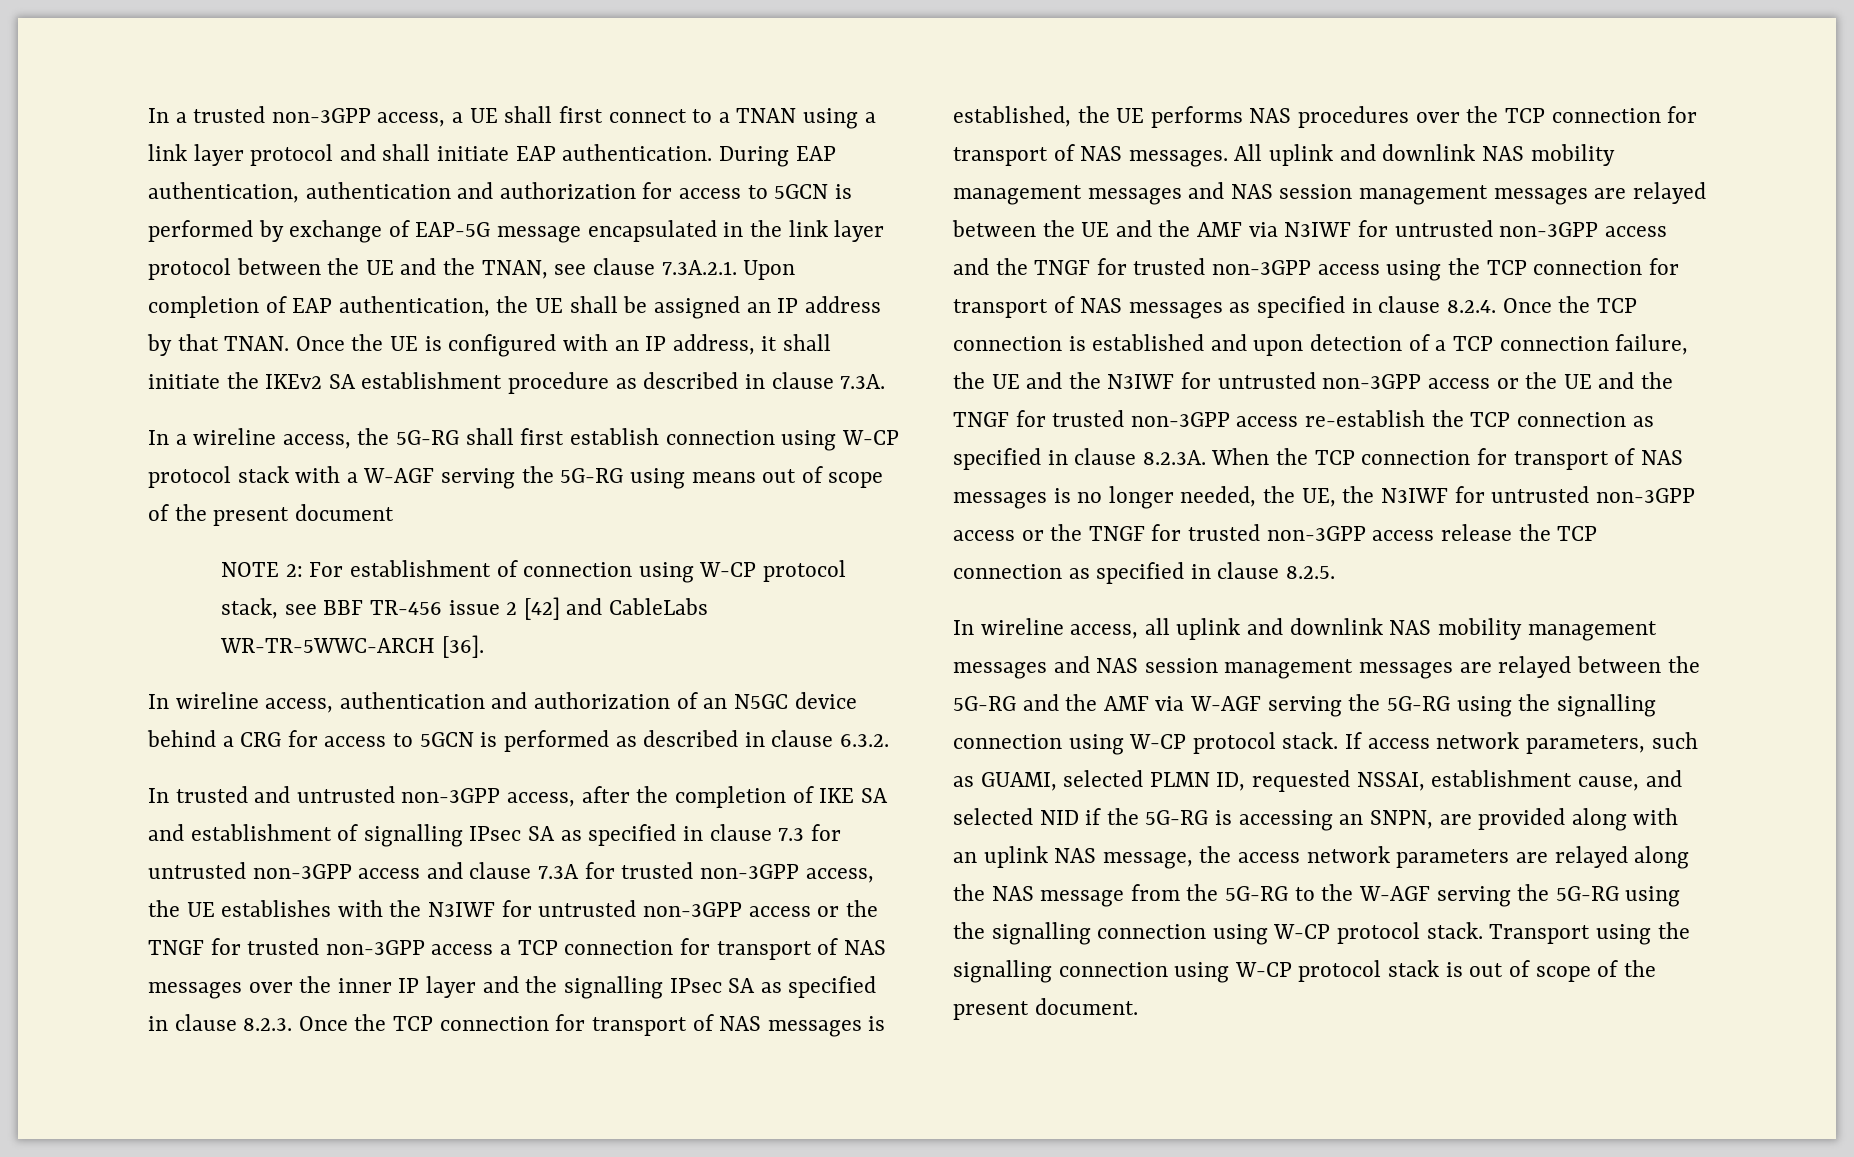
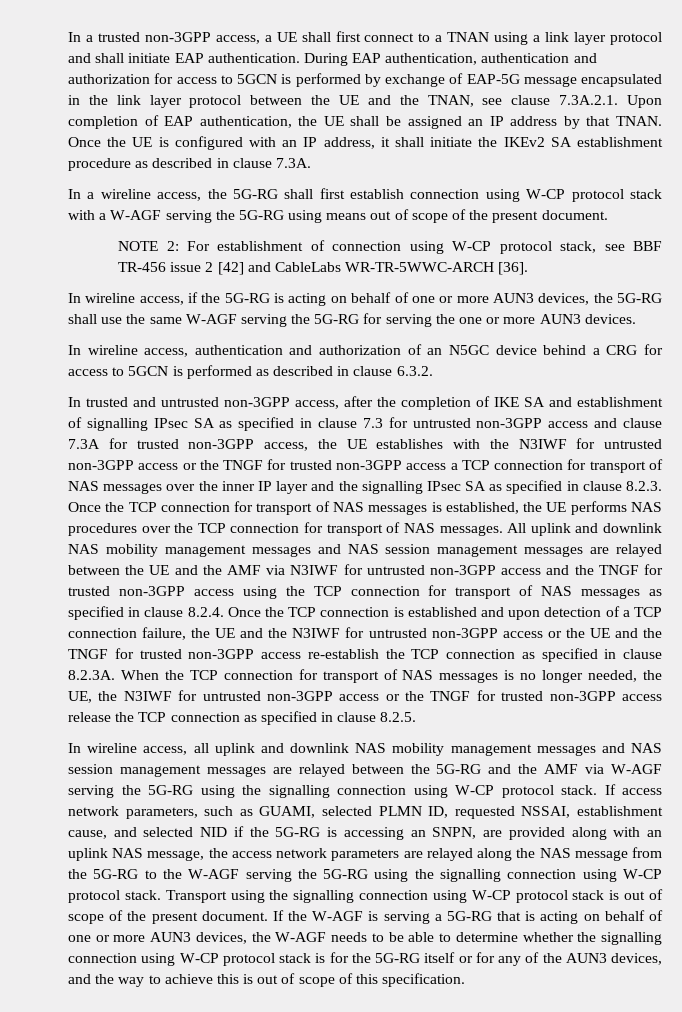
- In a wireline access, the 5G-RG shall first establish connection using W-CP protocol stack with a W-AGF serving the 5G-RG using means out of scope of the present document
+ In a wireline access, the 5G-RG shall first establish connection using W-CP protocol stack with a W-AGF serving the 5G-RG using means out of scope of the present document.
+ In wireline access, if the 5G-RG is acting on behalf of one or more AUN3 devices, the 5G-RG shall use the same W-AGF serving the 5G-RG for serving the one or more AUN3 devices.
+ If the W-AGF is serving a 5G-RG that is acting on behalf of one or more AUN3 devices, the W-AGF needs to be able to determine whether the signalling connection using W-CP protocol stack is for the 5G-RG itself or for any of the AUN3 devices, and the way to achieve this is out of scope of this specification.

